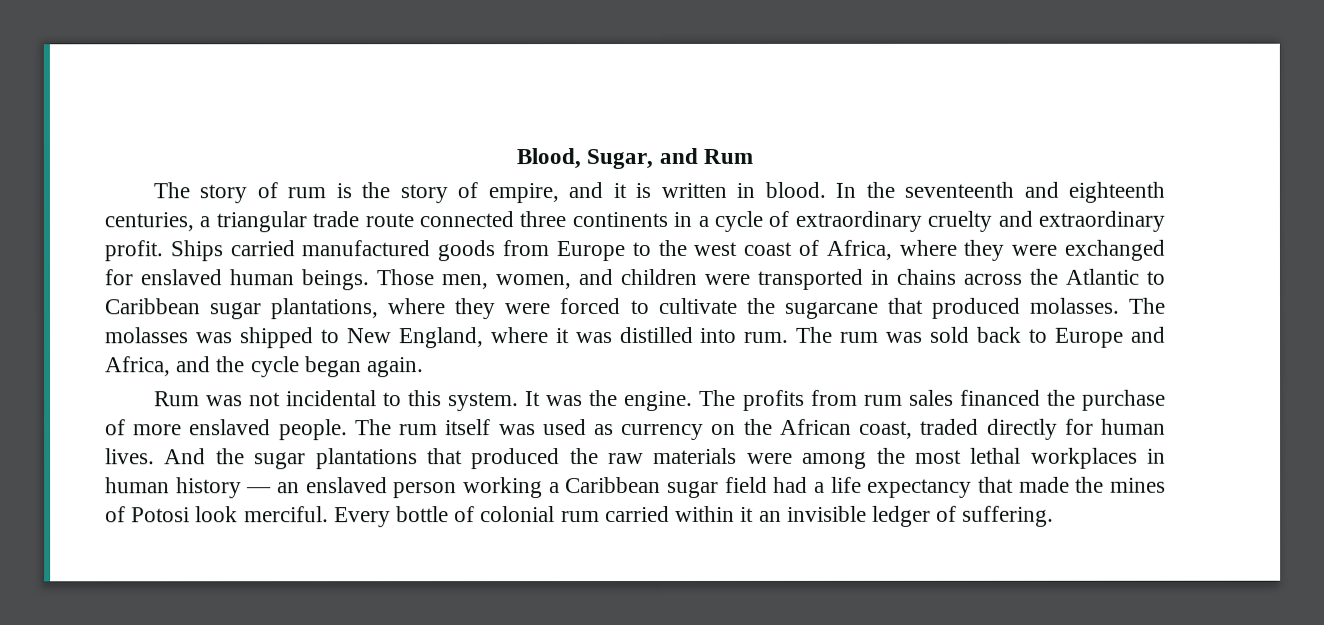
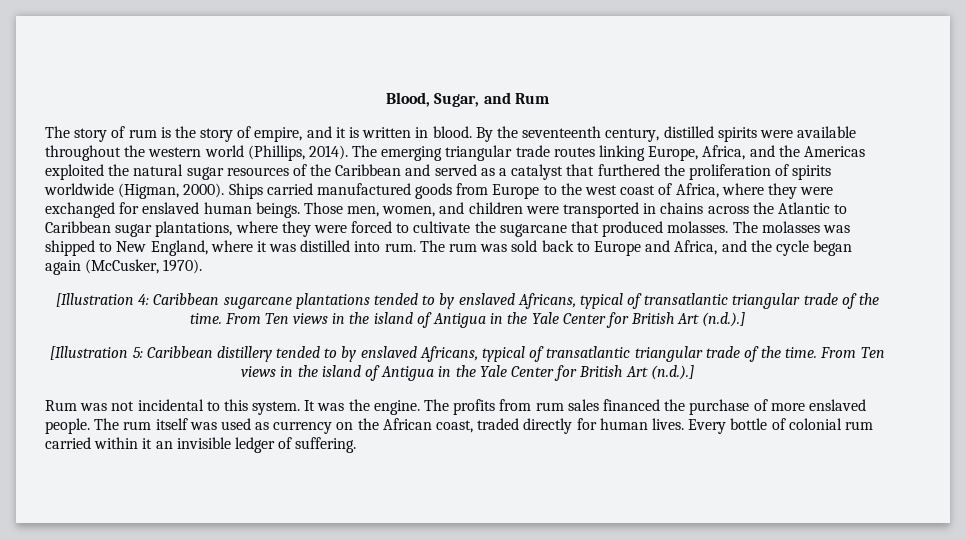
- In the seventeenth and eighteenth centuries, a triangular trade route connected three continents in a cycle of extraordinary cruelty and extraordinary profit.
+ By the seventeenth century, distilled spirits were available throughout the western world (Phillips, 2014). The emerging triangular trade routes linking Europe, Africa, and the Americas exploited the natural sugar resources of the Caribbean and served as a catalyst that furthered the proliferation of spirits worldwide (Higman, 2000).
- The rum was sold back to Europe and Africa, and the cycle began again.
+ The rum was sold back to Europe and Africa, and the cycle began again (McCusker, 1970).
+ [Illustration 4: Caribbean sugarcane plantations tended to by enslaved Africans, typical of transatlantic triangular trade of the time. From Ten views in the island of Antigua in the Yale Center for British Art (n.d.).]
+ [Illustration 5: Caribbean distillery tended to by enslaved Africans, typical of transatlantic triangular trade of the time. From Ten views in the island of Antigua in the Yale Center for British Art (n.d.).]
- And the sugar plantations that produced the raw materials were among the most lethal workplaces in human history — an enslaved person working a Caribbean sugar field had a life expectancy that made the mines of Potosi look merciful.

